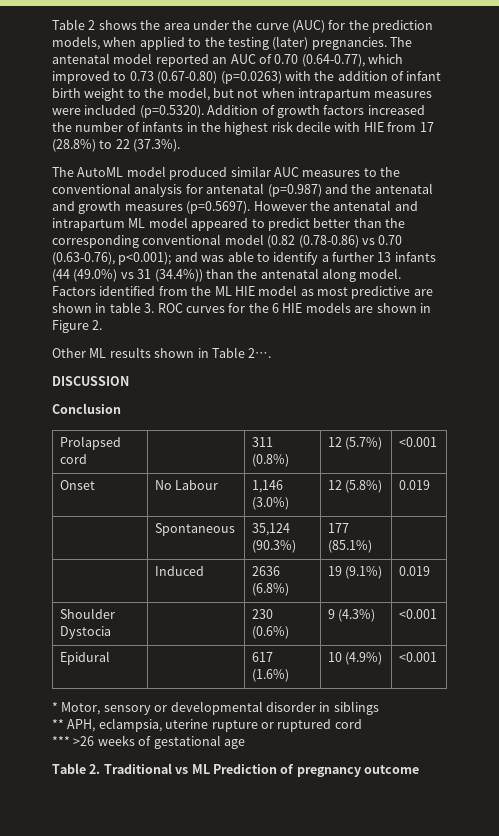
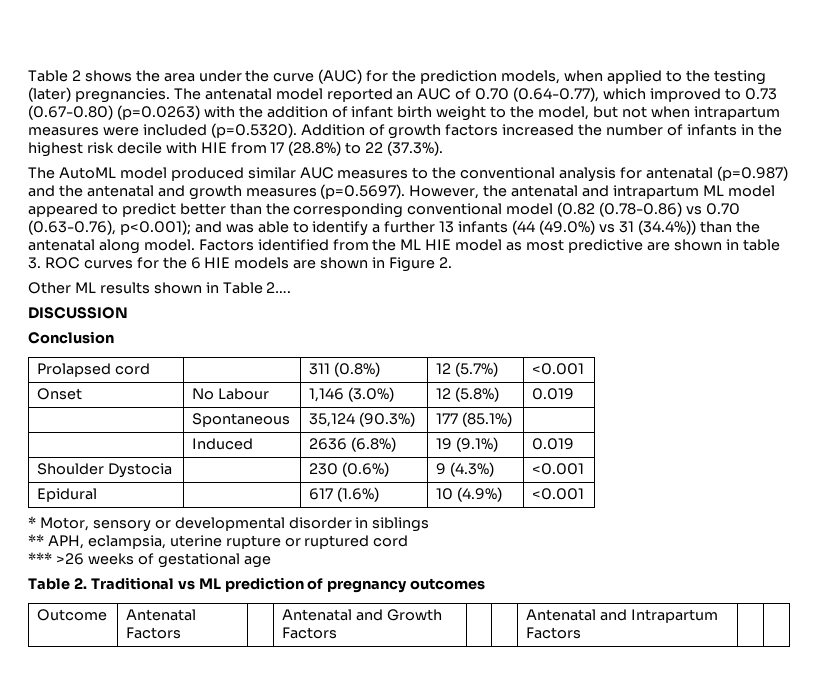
- The AutoML model produced similar AUC measures to the conventional analysis for antenatal (p=0.987) and the antenatal and growth measures (p=0.5697). However the antenatal and intrapartum ML model appeared to predict better than the corresponding conventional model (0.82 (0.78-0.86) vs 0.70 (0.63-0.76), p<0.001);
+ The AutoML model produced similar AUC measures to the conventional analysis for antenatal (p=0.987) and the antenatal and growth measures (p=0.5697). However, the antenatal and intrapartum ML model appeared to predict better than the corresponding conventional model (0.82 (0.78-0.86) vs 0.70 (0.63-0.76), p<0.001);
- Table 2. Traditional vs ML Prediction of pregnancy outcome
+ Table 2. Traditional vs ML prediction of pregnancy outcomes
+ Outcome | Antenatal Factors | | Antenatal and Growth Factors | | | Antenatal and Intrapartum Factors | |

